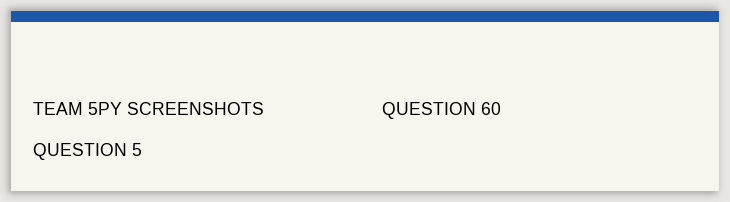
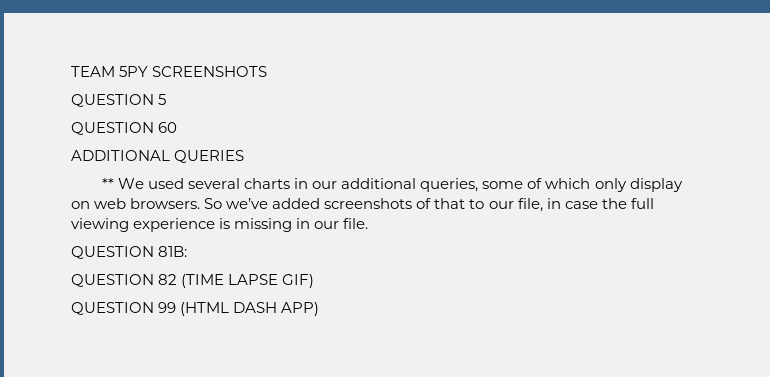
+ ADDITIONAL QUERIES
+ ** We used several charts in our additional queries, some of which only display on web browsers. So we’ve added screenshots of that to our file, in case the full viewing experience is missing in our file.
+ QUESTION 81B:
+ QUESTION 82 (TIME LAPSE GIF)
+ QUESTION 99 (HTML DASH APP)

